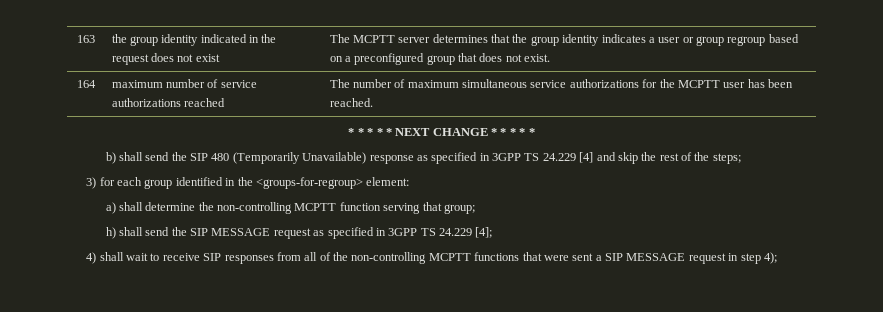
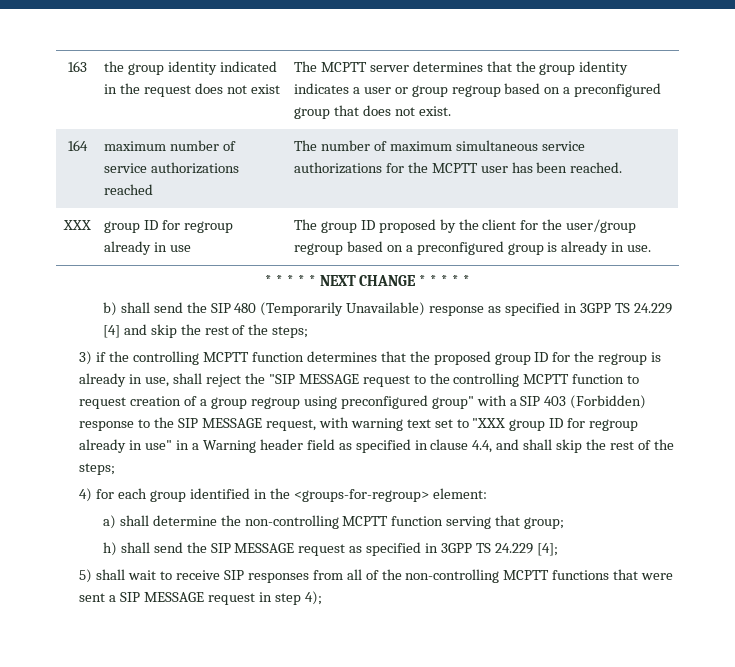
+ XXX | group ID for regroup already in use | The group ID proposed by the client for the user/group regroup based on a preconfigured group is already in use.
- 3) for each group identified in the <groups-for-regroup> element:
+ 3) if the controlling MCPTT function determines that the proposed group ID for the regroup is already in use, shall reject the "SIP MESSAGE request to the controlling MCPTT function to request creation of a group regroup using preconfigured group" with a SIP 403 (Forbidden) response to the SIP MESSAGE request, with warning text set to "XXX group ID for regroup already in use" in a Warning header field as specified in clause 4.4, and shall skip the rest of the steps;
+ 4) for each group identified in the <groups-for-regroup> element:
- 4) shall wait to receive SIP responses from all of the non-controlling MCPTT functions that were sent a SIP MESSAGE request in step 4);
+ 5) shall wait to receive SIP responses from all of the non-controlling MCPTT functions that were sent a SIP MESSAGE request in step 4);

